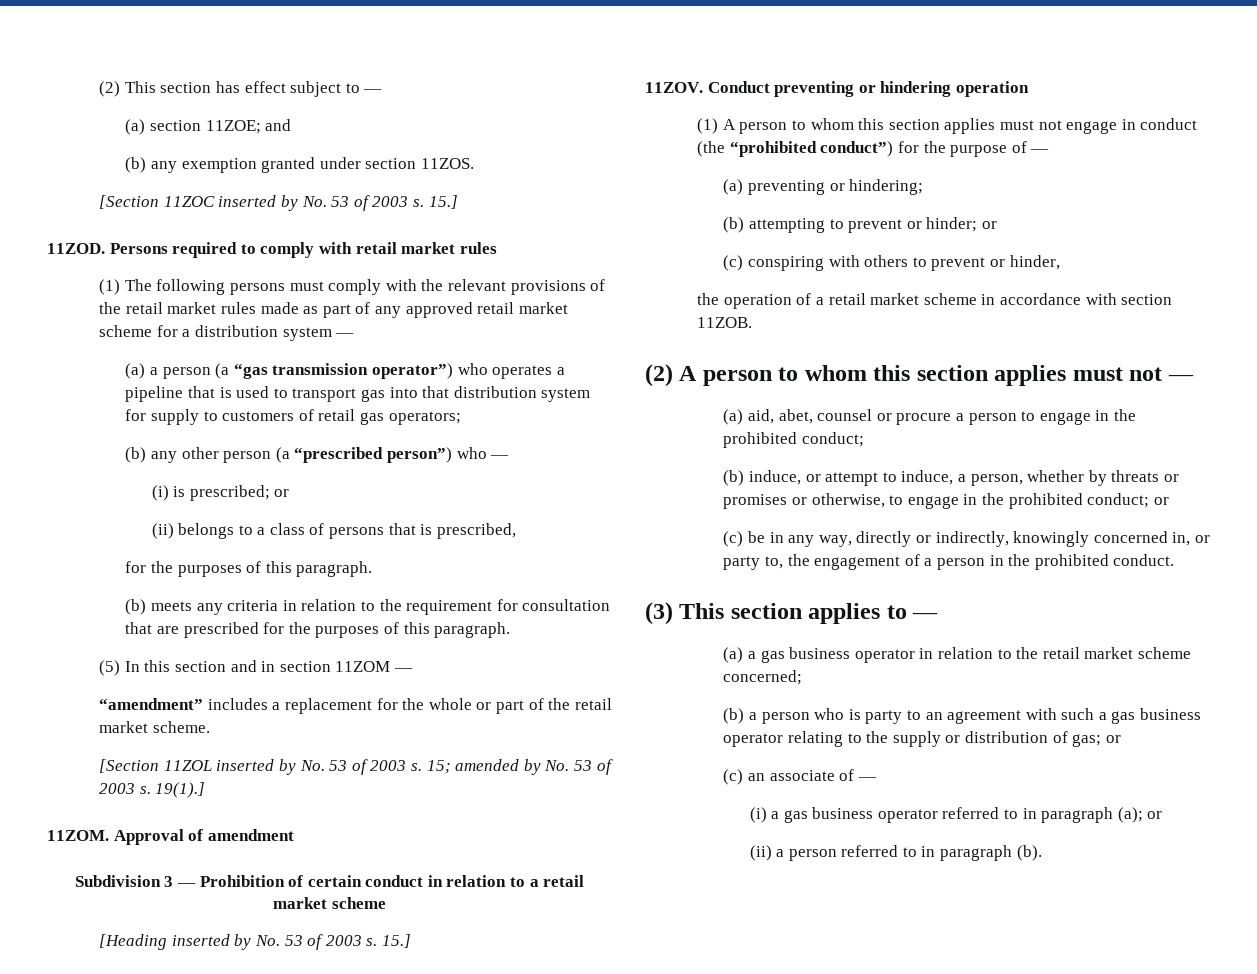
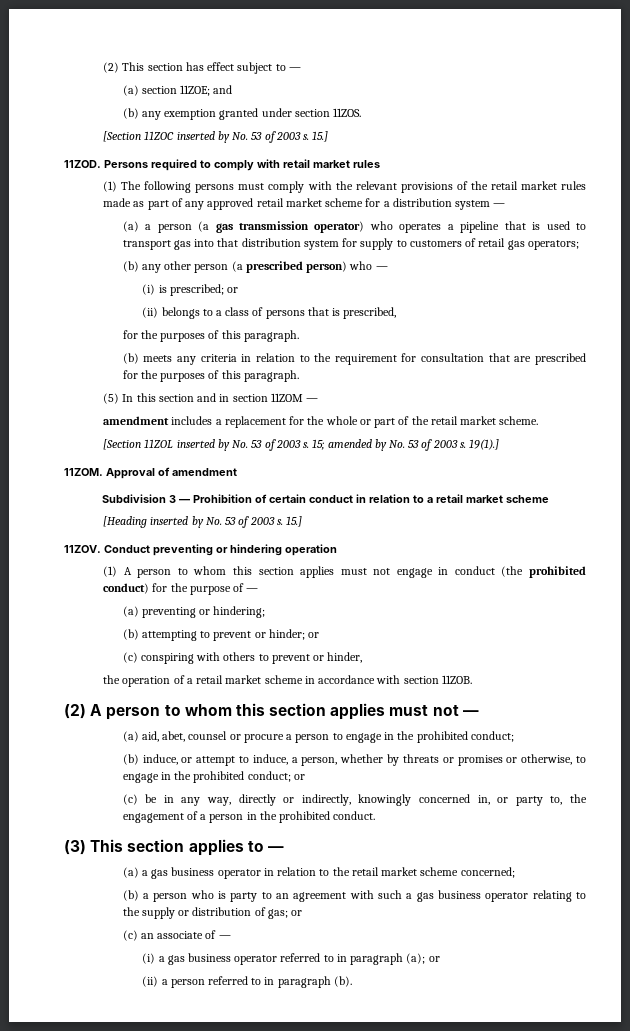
- (a) a person (a “gas transmission operator”) who operates a pipeline that is used to transport gas into that distribution system for supply to customers of retail gas operators;
+ (a) a person (a gas transmission operator) who operates a pipeline that is used to transport gas into that distribution system for supply to customers of retail gas operators;
- (b) any other person (a “prescribed person”) who —
+ (b) any other person (a prescribed person) who —
- “amendment” includes a replacement for the whole or part of the retail market scheme.
+ amendment includes a replacement for the whole or part of the retail market scheme.
- (1) A person to whom this section applies must not engage in conduct (the “prohibited conduct”) for the purpose of —
+ (1) A person to whom this section applies must not engage in conduct (the prohibited conduct) for the purpose of —

